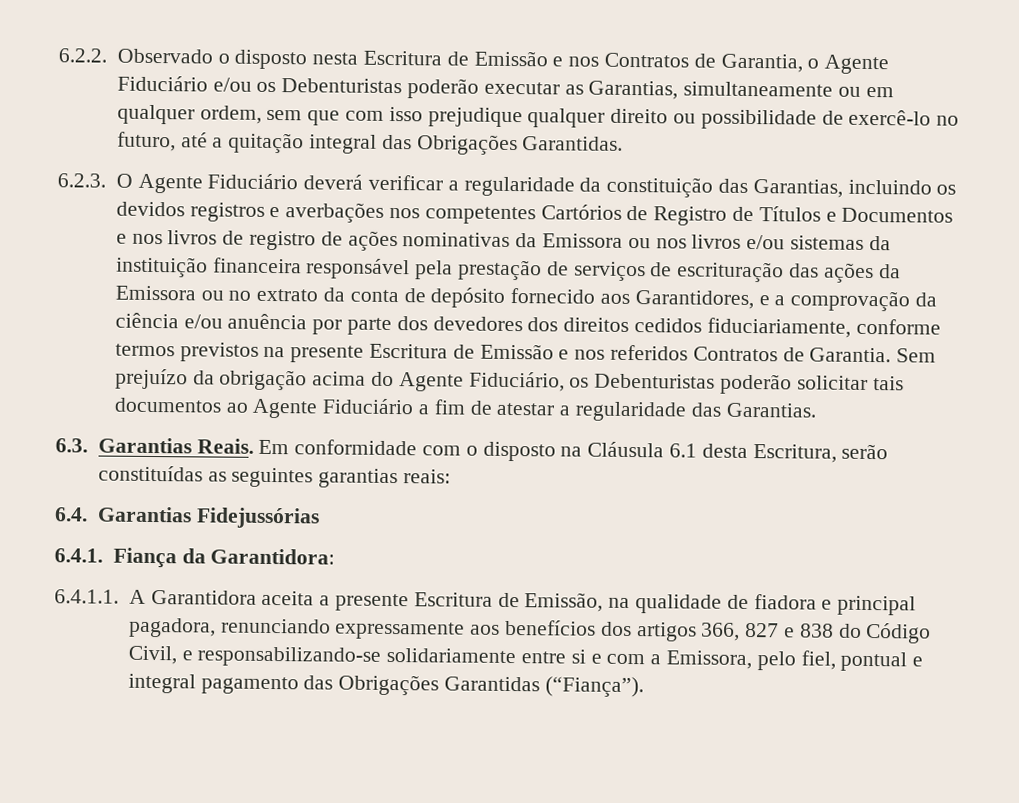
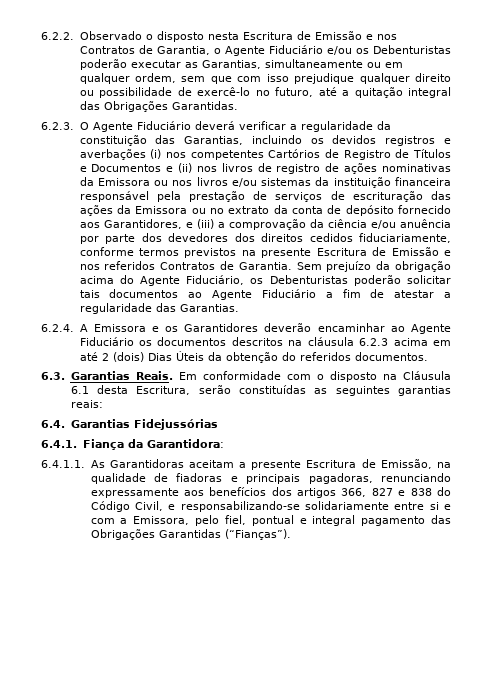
- 6.2.3. O Agente Fiduciário deverá verificar a regularidade da constituição das Garantias, incluindo os devidos registros e averbações nos competentes Cartórios de Registro de Títulos e Documentos e nos livros de registro de ações nominativas da Emissora ou nos livros e/ou sistemas da instituição financeira responsável pela prestação de serviços de escrituração das ações da Emissora ou no extrato da conta de depósito fornecido aos Garantidores, e a comprovação da ciência e/ou anuência por parte dos devedores dos direitos cedidos fiduciariamente, conforme termos previstos na presente Escritura de Emissão e nos referidos Contratos de Garantia.
+ 6.2.3. O Agente Fiduciário deverá verificar a regularidade da constituição das Garantias, incluindo os devidos registros e averbações (i) nos competentes Cartórios de Registro de Títulos e Documentos e (ii) nos livros de registro de ações nominativas da Emissora ou nos livros e/ou sistemas da instituição financeira responsável pela prestação de serviços de escrituração das ações da Emissora ou no extrato da conta de depósito fornecido aos Garantidores, e (iii) a comprovação da ciência e/ou anuência por parte dos devedores dos direitos cedidos fiduciariamente, conforme termos previstos na presente Escritura de Emissão e nos referidos Contratos de Garantia.
+ 6.2.4. A Emissora e os Garantidores deverão encaminhar ao Agente Fiduciário os documentos descritos na cláusula 6.2.3 acima em até 2 (dois) Dias Úteis da obtenção do referidos documentos.
- 6.4.1.1. A Garantidora aceita a presente Escritura de Emissão, na qualidade de fiadora e principal pagadora, renunciando expressamente aos benefícios dos artigos 366, 827 e 838 do Código Civil, e responsabilizando-se solidariamente entre si e com a Emissora, pelo fiel, pontual e integral pagamento das Obrigações Garantidas (“Fiança”).
+ 6.4.1.1. As Garantidoras aceitam a presente Escritura de Emissão, na qualidade de fiadoras e principais pagadoras, renunciando expressamente aos benefícios dos artigos 366, 827 e 838 do Código Civil, e responsabilizando-se solidariamente entre si e com a Emissora, pelo fiel, pontual e integral pagamento das Obrigações Garantidas (“Fianças”).

